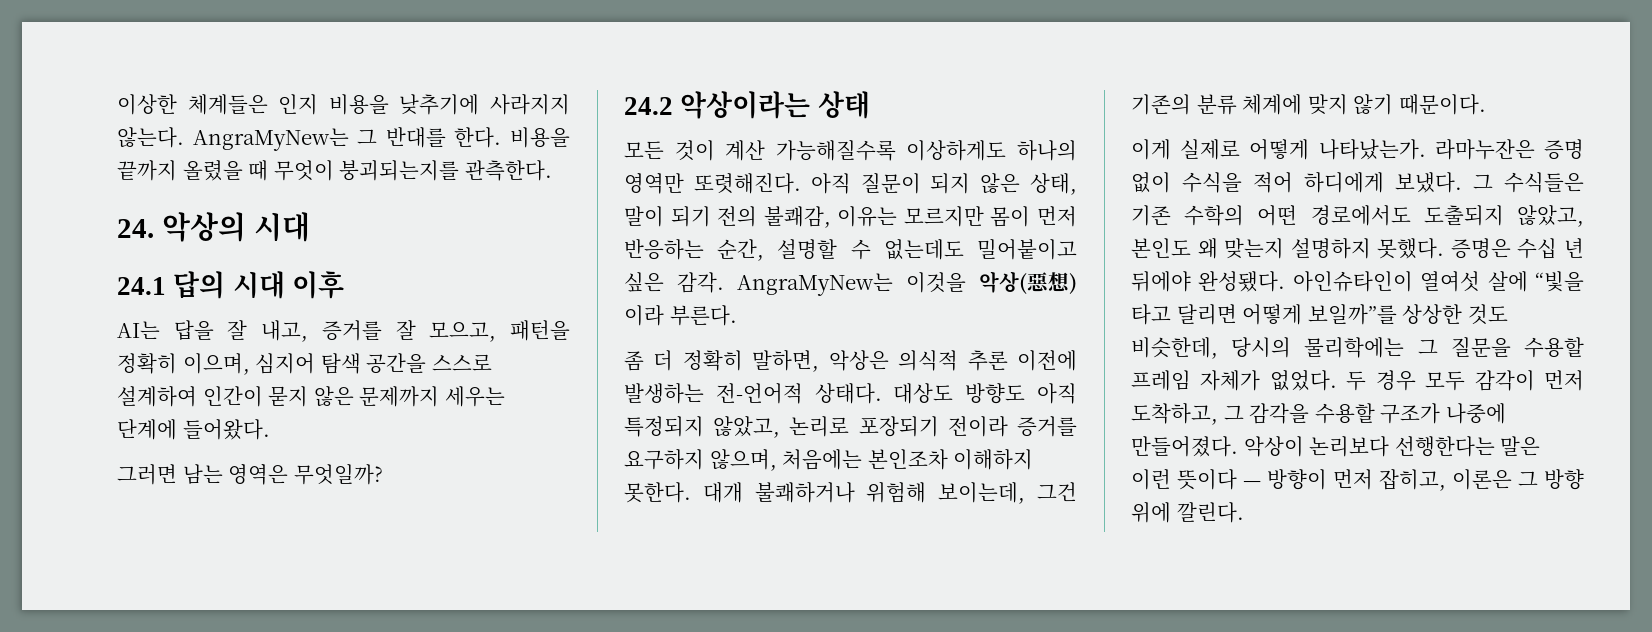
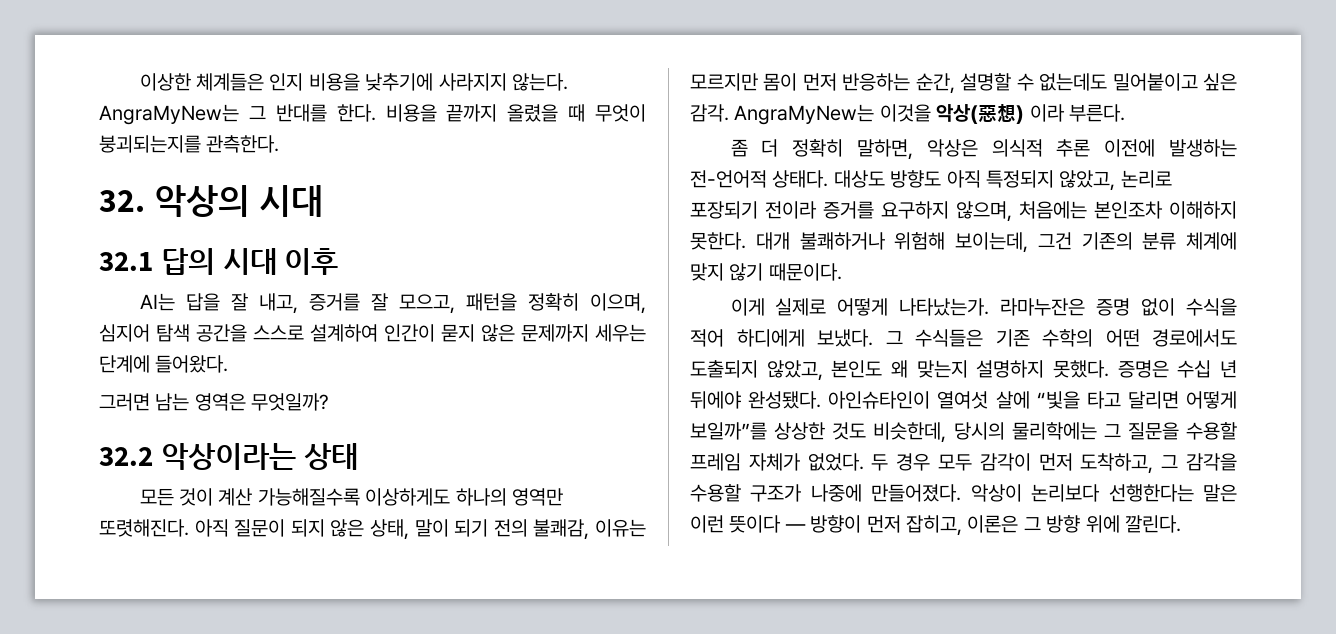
- 24. 악상의 시대
+ 32. 악상의 시대
- 24.1 답의 시대 이후
+ 32.1 답의 시대 이후
- 24.2 악상이라는 상태
+ 32.2 악상이라는 상태

